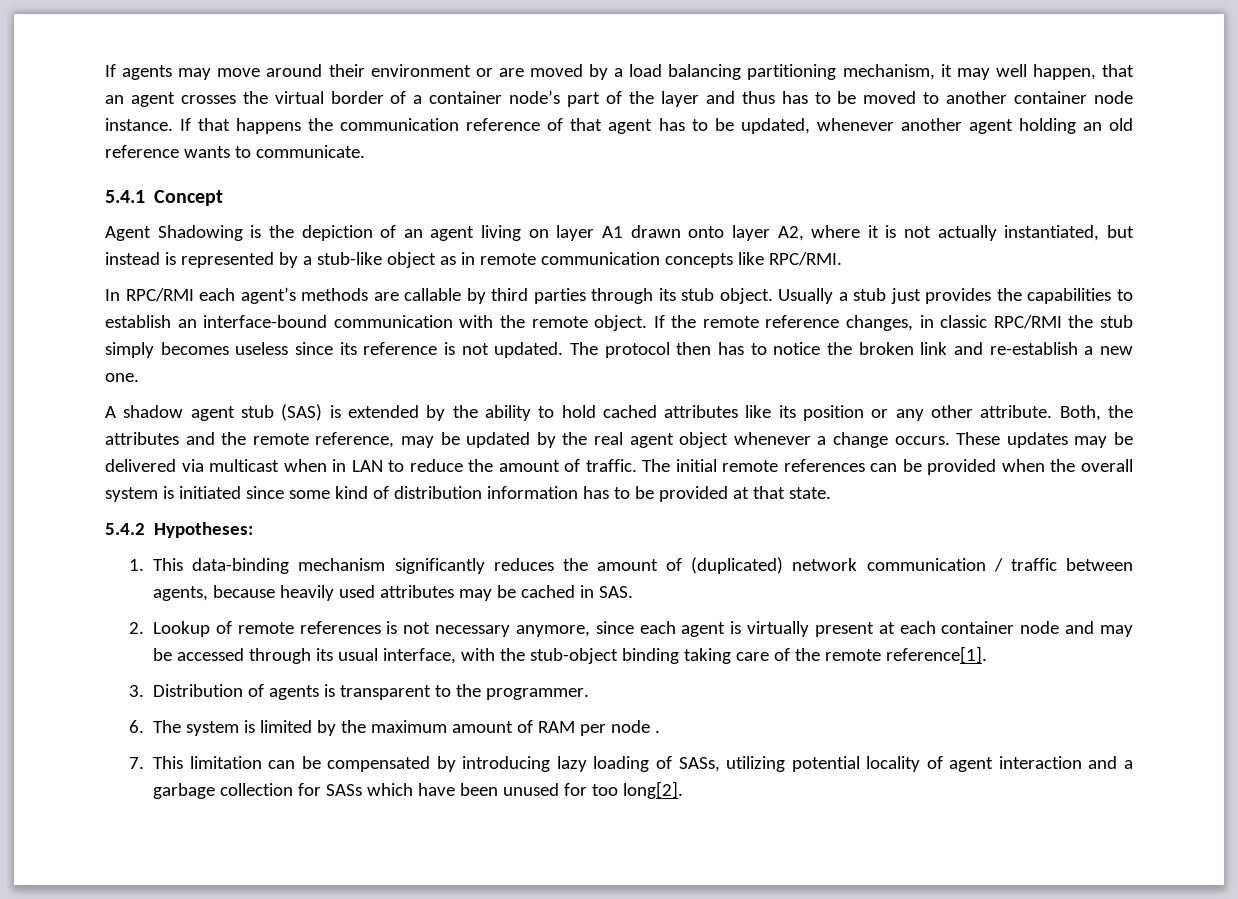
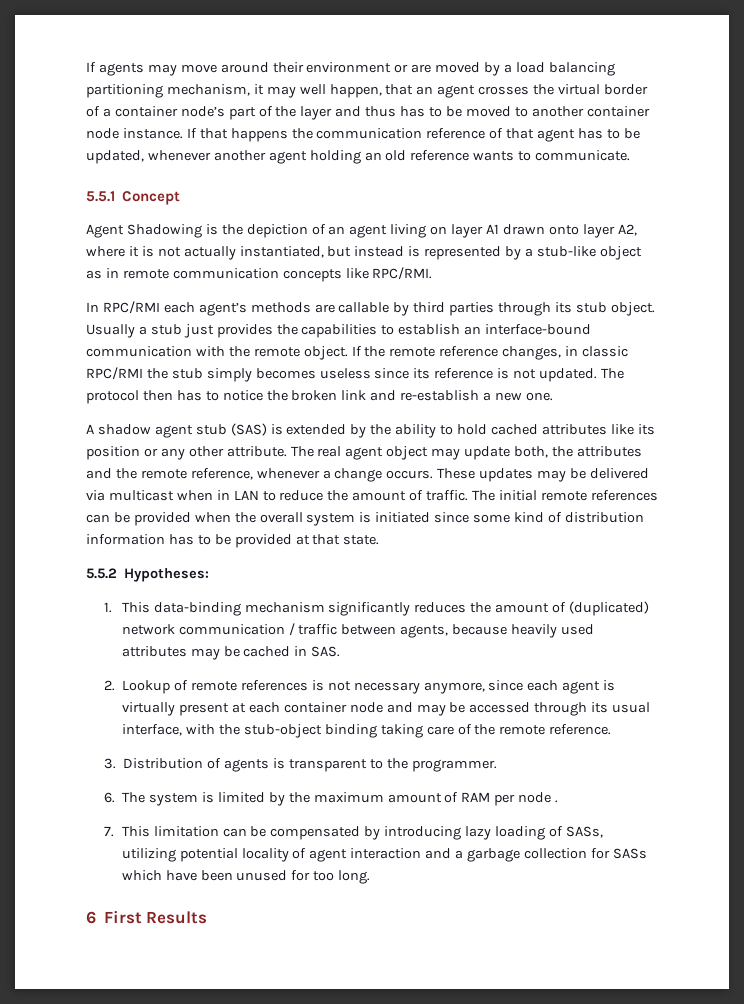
- 5.4.1 Concept
+ 5.5.1 Concept
- Both, the attributes and the remote reference, may be updated by the real agent object whenever a change occurs.
+ The real agent object may update both, the attributes and the remote reference, whenever a change occurs.
- 5.4.2 Hypotheses:
+ 5.5.2 Hypotheses:
- 2. Lookup of remote references is not necessary anymore, since each agent is virtually present at each container node and may be accessed through its usual interface, with the stub-object binding taking care of the remote reference[1].
+ 2. Lookup of remote references is not necessary anymore, since each agent is virtually present at each container node and may be accessed through its usual interface, with the stub-object binding taking care of the remote reference.
- 7. This limitation can be compensated by introducing lazy loading of SASs, utilizing potential locality of agent interaction and a garbage collection for SASs which have been unused for too long[2].
+ 7. This limitation can be compensated by introducing lazy loading of SASs, utilizing potential locality of agent interaction and a garbage collection for SASs which have been unused for too long.
+ 6 First Results

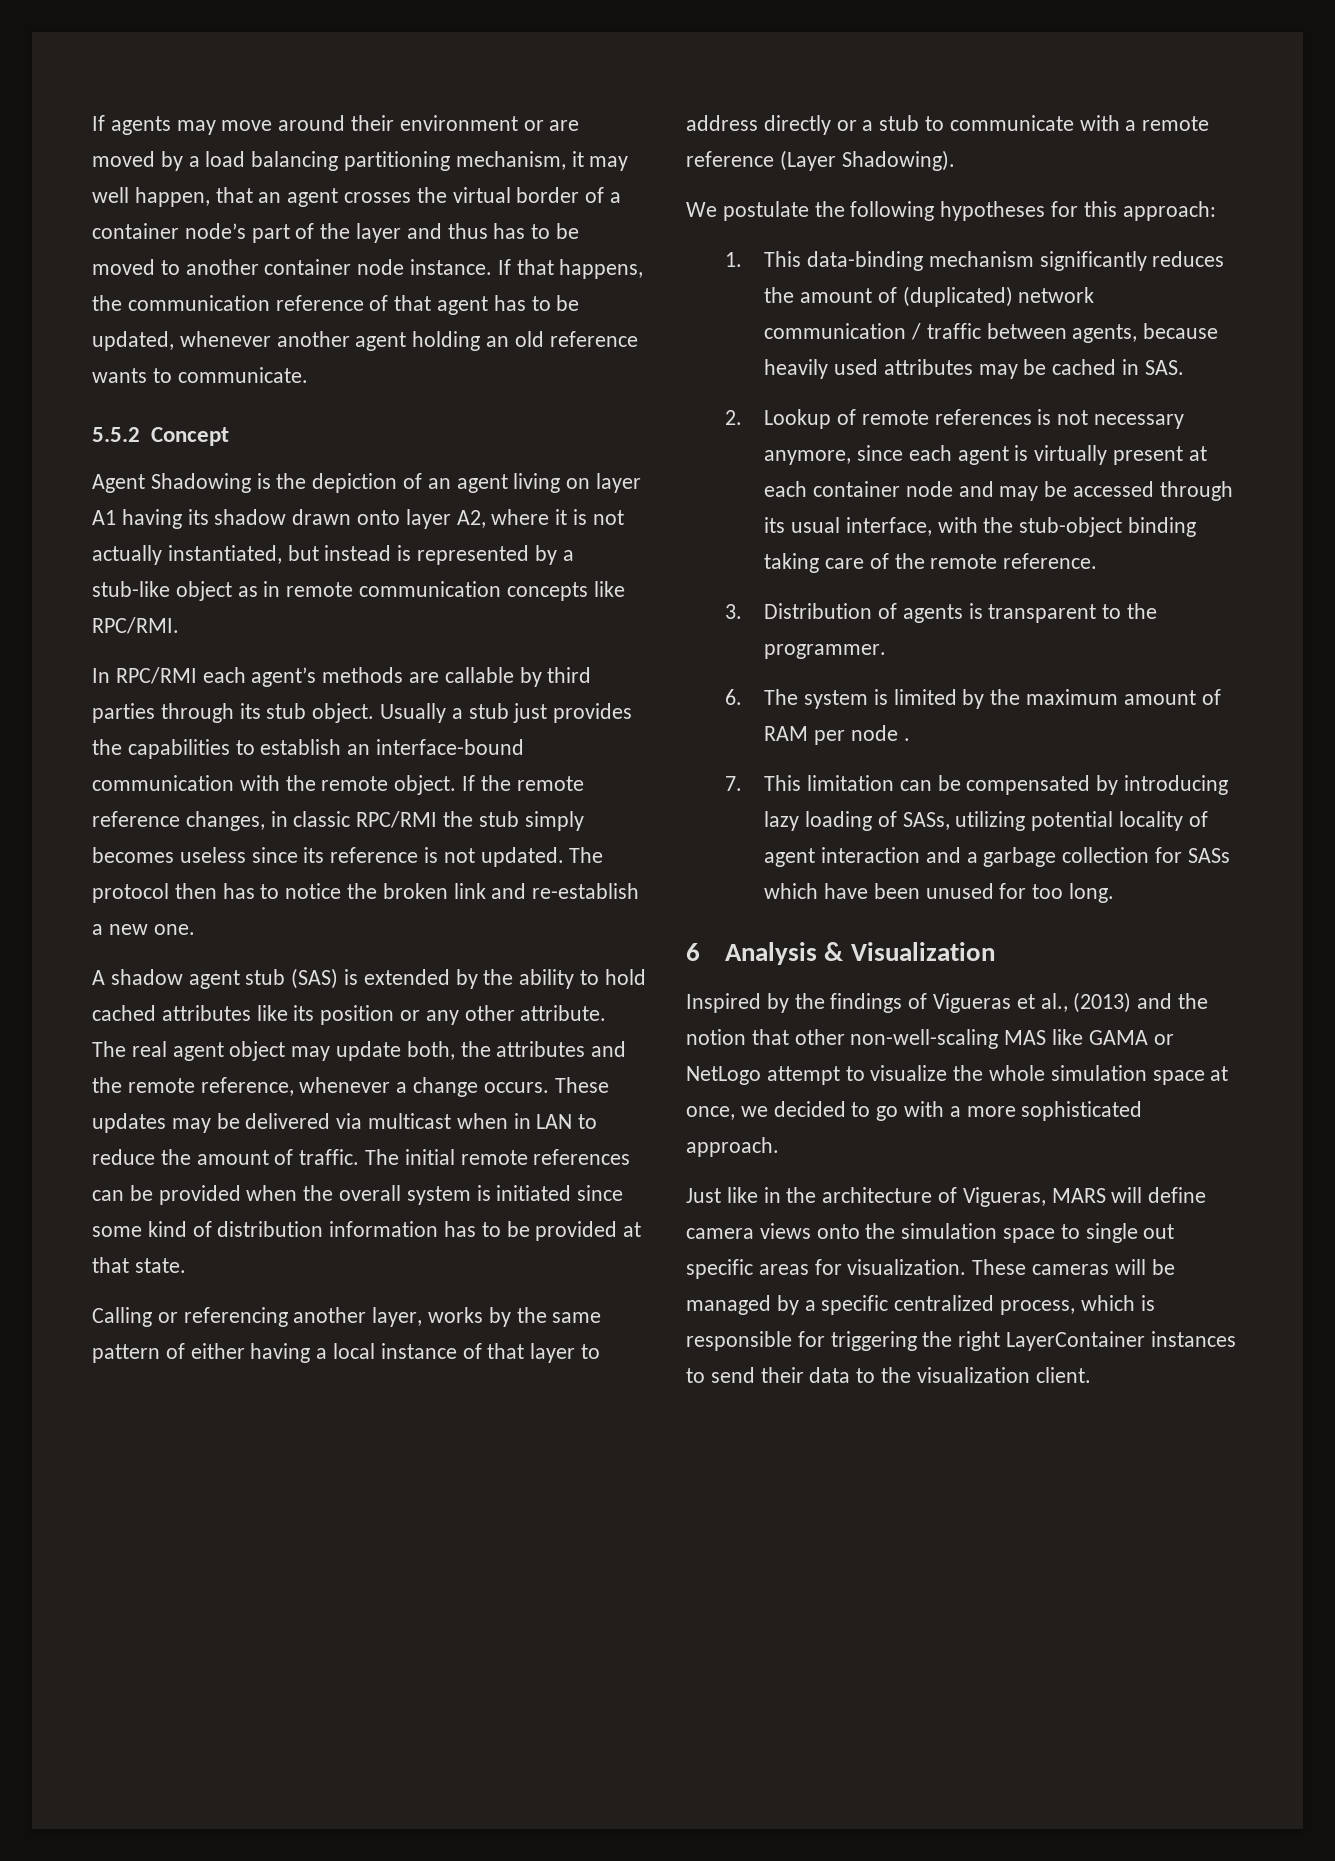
- If that happens the communication reference of that agent has to be updated, whenever another agent holding an old reference wants to communicate.
+ If that happens, the communication reference of that agent has to be updated, whenever another agent holding an old reference wants to communicate.
- 5.5.1 Concept
+ 5.5.2 Concept
- Agent Shadowing is the depiction of an agent living on layer A1 drawn onto layer A2, where it is not actually instantiated, but instead is represented by a stub-like object as in remote communication concepts like RPC/RMI.
+ Agent Shadowing is the depiction of an agent living on layer A1 having its shadow drawn onto layer A2, where it is not actually instantiated, but instead is represented by a stub-like object as in remote communication concepts like RPC/RMI.
- 5.5.2 Hypotheses:
+ Calling or referencing another layer, works by the same pattern of either having a local instance of that layer to address directly or a stub to communicate with a remote reference (Layer Shadowing).
+ We postulate the following hypotheses for this approach:
- 6 First Results
+ 6 Analysis & Visualization
+ Inspired by the findings of Vigueras et al., (2013) and the notion that other non-well-scaling MAS like GAMA or NetLogo attempt to visualize the whole simulation space at once, we decided to go with a more sophisticated approach.
+ Just like in the architecture of Vigueras, MARS will define camera views onto the simulation space to single out specific areas for visualization. These cameras will be managed by a specific centralized process, which is responsible for triggering the right LayerContainer instances to send their data to the visualization client.

